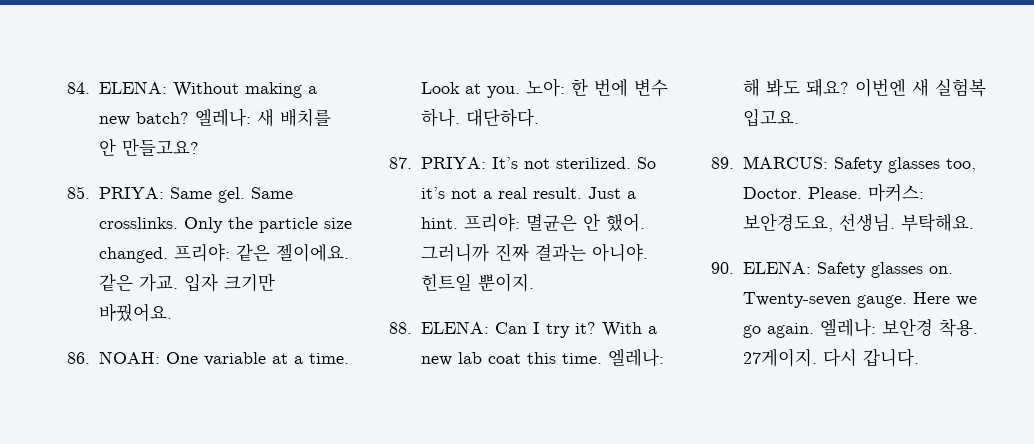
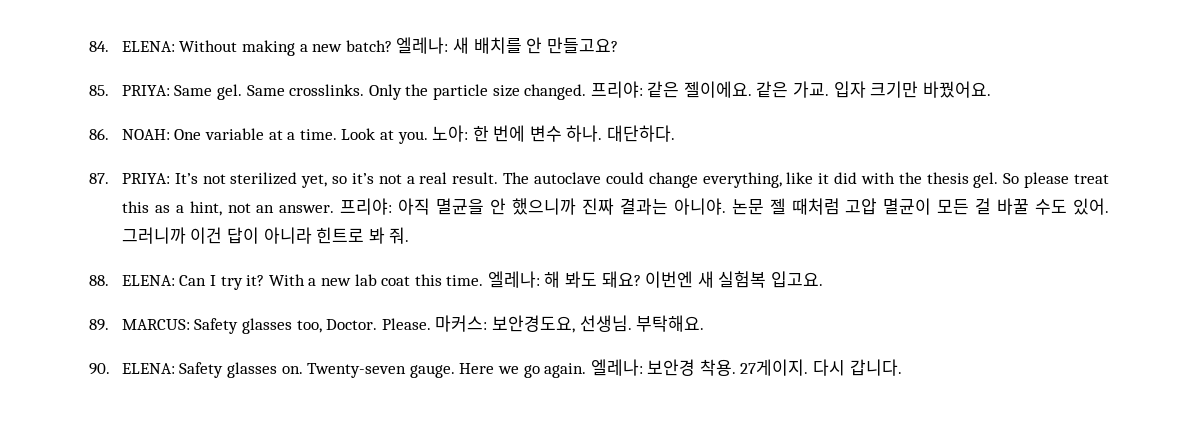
- 87. PRIYA: It’s not sterilized. So it’s not a real result.
+ 87. PRIYA: It’s not sterilized yet, so it’s not a real result.
- Just a hint. 프리야: 멸균은 안 했어. 그러니까 진짜 결과는 아니야. 힌트일 뿐이지.
+ The autoclave could change everything, like it did with the thesis gel. So please treat this as a hint, not an answer. 프리야: 아직 멸균을 안 했으니까 진짜 결과는 아니야. 논문 젤 때처럼 고압 멸균이 모든 걸 바꿀 수도 있어. 그러니까 이건 답이 아니라 힌트로 봐 줘.

